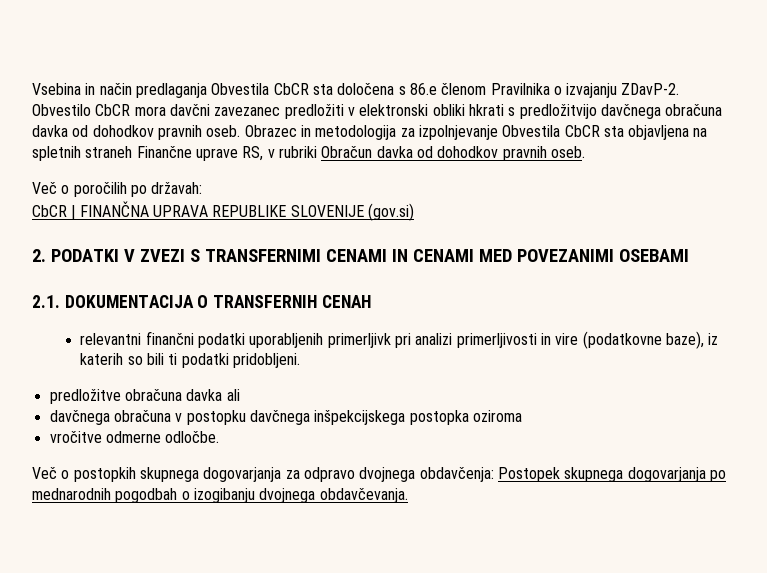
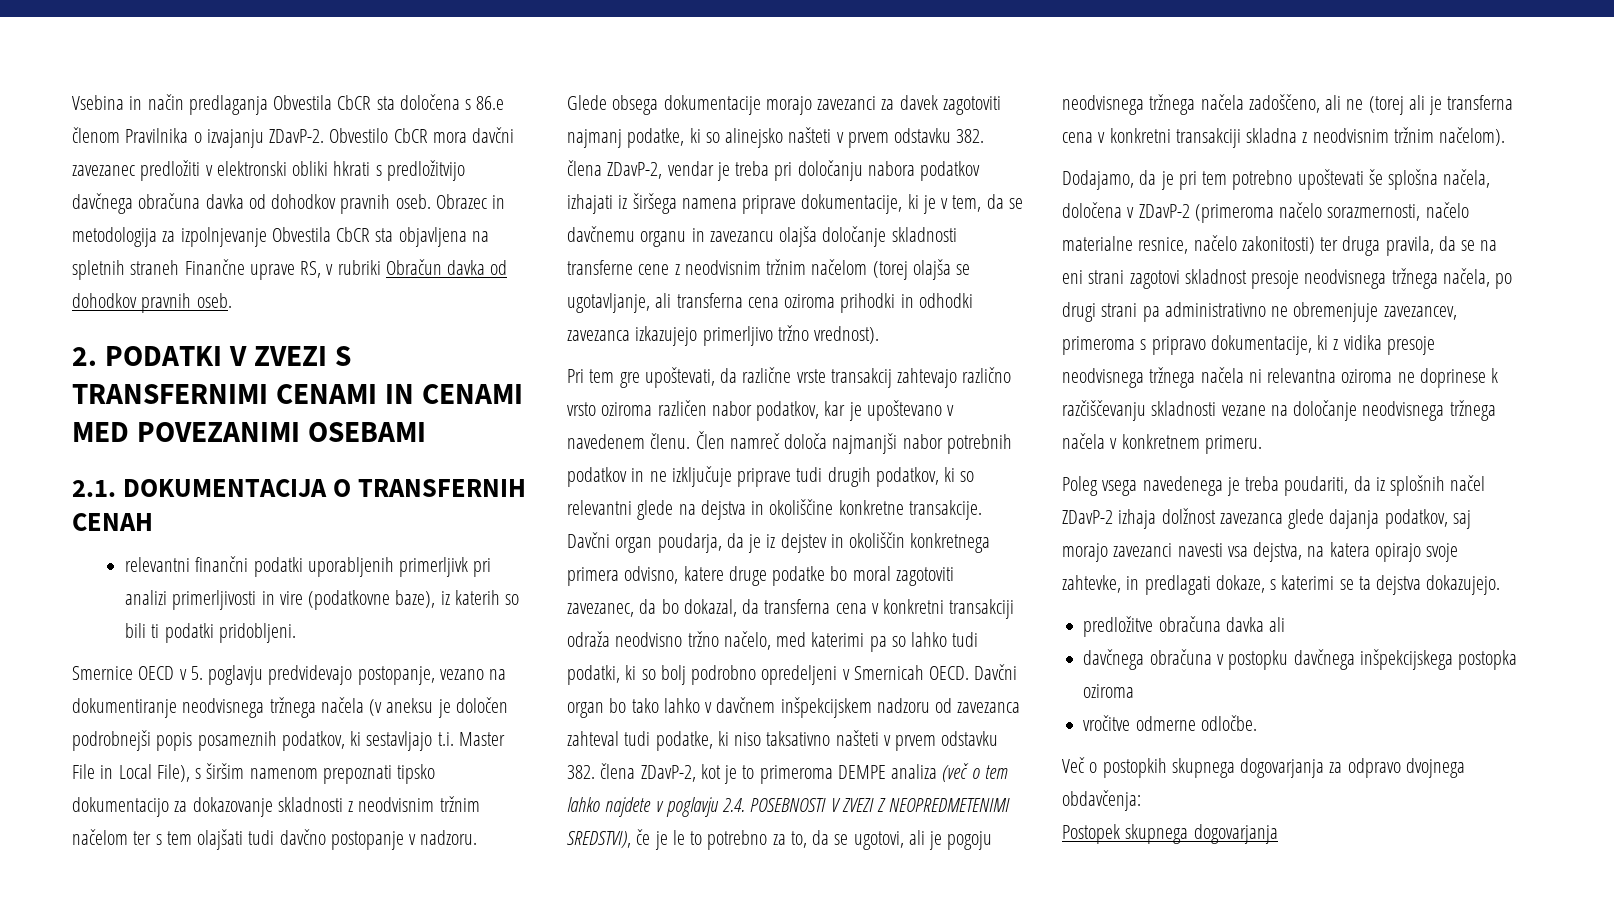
- Več o poročilih po državah:
- CbCR | FINANČNA UPRAVA REPUBLIKE SLOVENIJE (gov.si)
+ Smernice OECD v 5. poglavju predvidevajo postopanje, vezano na dokumentiranje neodvisnega tržnega načela (v aneksu je določen podrobnejši popis posameznih podatkov, ki sestavljajo t.i. Master File in Local File), s širšim namenom prepoznati tipsko dokumentacijo za dokazovanje skladnosti z neodvisnim tržnim načelom ter s tem olajšati tudi davčno postopanje v nadzoru.
+ Glede obsega dokumentacije morajo zavezanci za davek zagotoviti najmanj podatke, ki so alinejsko našteti v prvem odstavku 382. člena ZDavP-2, vendar je treba pri določanju nabora podatkov izhajati iz širšega namena priprave dokumentacije, ki je v tem, da se davčnemu organu in zavezancu olajša določanje skladnosti transferne cene z neodvisnim tržnim načelom (torej olajša se ugotavljanje, ali transferna cena oziroma prihodki in odhodki zavezanca izkazujejo primerljivo tržno vrednost).
+ Pri tem gre upoštevati, da različne vrste transakcij zahtevajo različno vrsto oziroma različen nabor podatkov, kar je upoštevano v navedenem členu. Člen namreč določa najmanjši nabor potrebnih podatkov in ne izključuje priprave tudi drugih podatkov, ki so relevantni glede na dejstva in okoliščine konkretne transakcije. Davčni organ poudarja, da je iz dejstev in okoliščin konkretnega primera odvisno, katere druge podatke bo moral zagotoviti zavezanec, da bo dokazal, da transferna cena v konkretni transakciji odraža neodvisno tržno načelo, med katerimi pa so lahko tudi podatki, ki so bolj podrobno opredeljeni v Smernicah OECD. Davčni organ bo tako lahko v davčnem inšpekcijskem nadzoru od zavezanca zahteval tudi podatke, ki niso taksativno našteti v prvem odstavku 382. člena ZDavP-2, kot je to primeroma DEMPE analiza (več o tem lahko najdete v poglavju 2.4. POSEBNOSTI V ZVEZI Z NEOPREDMETENIMI SREDSTVI), če je le to potrebno za to, da se ugotovi, ali je pogoju neodvisnega tržnega načela zadoščeno, ali ne (torej ali je transferna cena v konkretni transakciji skladna z neodvisnim tržnim načelom).
+ Dodajamo, da je pri tem potrebno upoštevati še splošna načela, določena v ZDavP-2 (primeroma načelo sorazmernosti, načelo materialne resnice, načelo zakonitosti) ter druga pravila, da se na eni strani zagotovi skladnost presoje neodvisnega tržnega načela, po drugi strani pa administrativno ne obremenjuje zavezancev, primeroma s pripravo dokumentacije, ki z vidika presoje neodvisnega tržnega načela ni relevantna oziroma ne doprinese k razčiščevanju skladnosti vezane na določanje neodvisnega tržnega načela v konkretnem primeru.
+ Poleg vsega navedenega je treba poudariti, da iz splošnih načel ZDavP-2 izhaja dolžnost zavezanca glede dajanja podatkov, saj morajo zavezanci navesti vsa dejstva, na katera opirajo svoje zahtevke, in predlagati dokaze, s katerimi se ta dejstva dokazujejo.
- Več o postopkih skupnega dogovarjanja za odpravo dvojnega obdavčenja: Postopek skupnega dogovarjanja po mednarodnih pogodbah o izogibanju dvojnega obdavčevanja.
+ Več o postopkih skupnega dogovarjanja za odpravo dvojnega obdavčenja:
+ Postopek skupnega dogovarjanja

